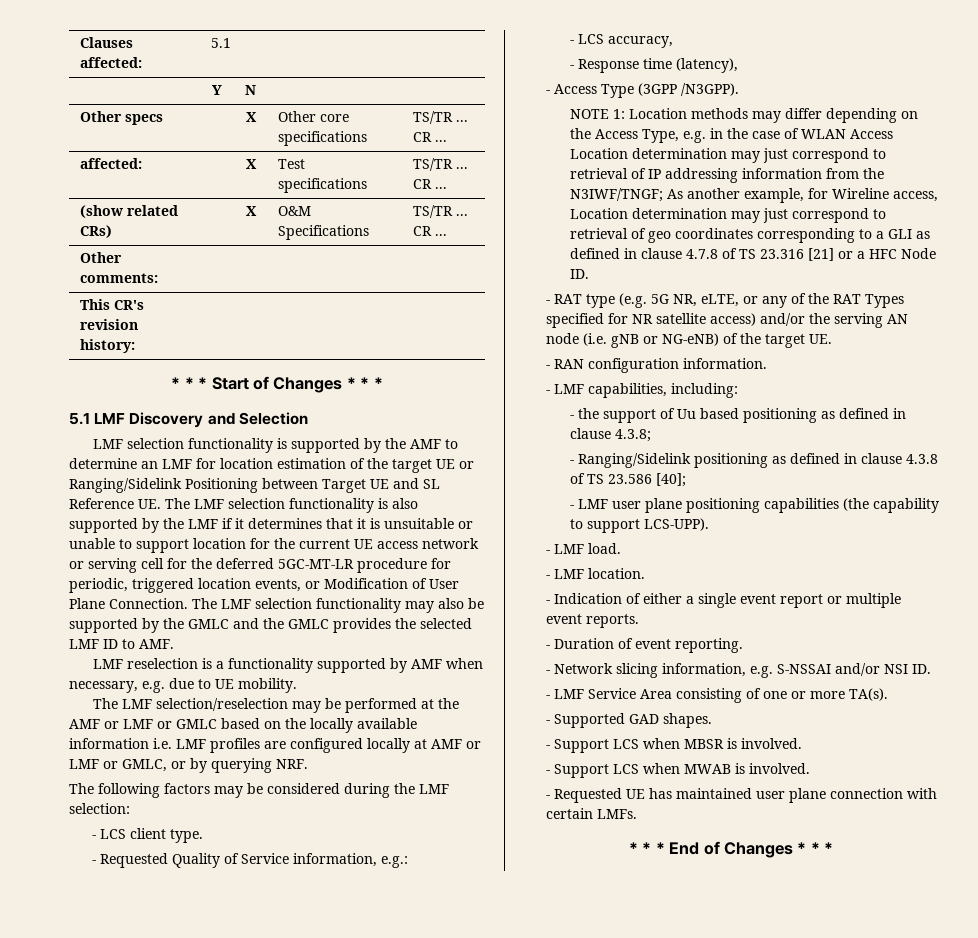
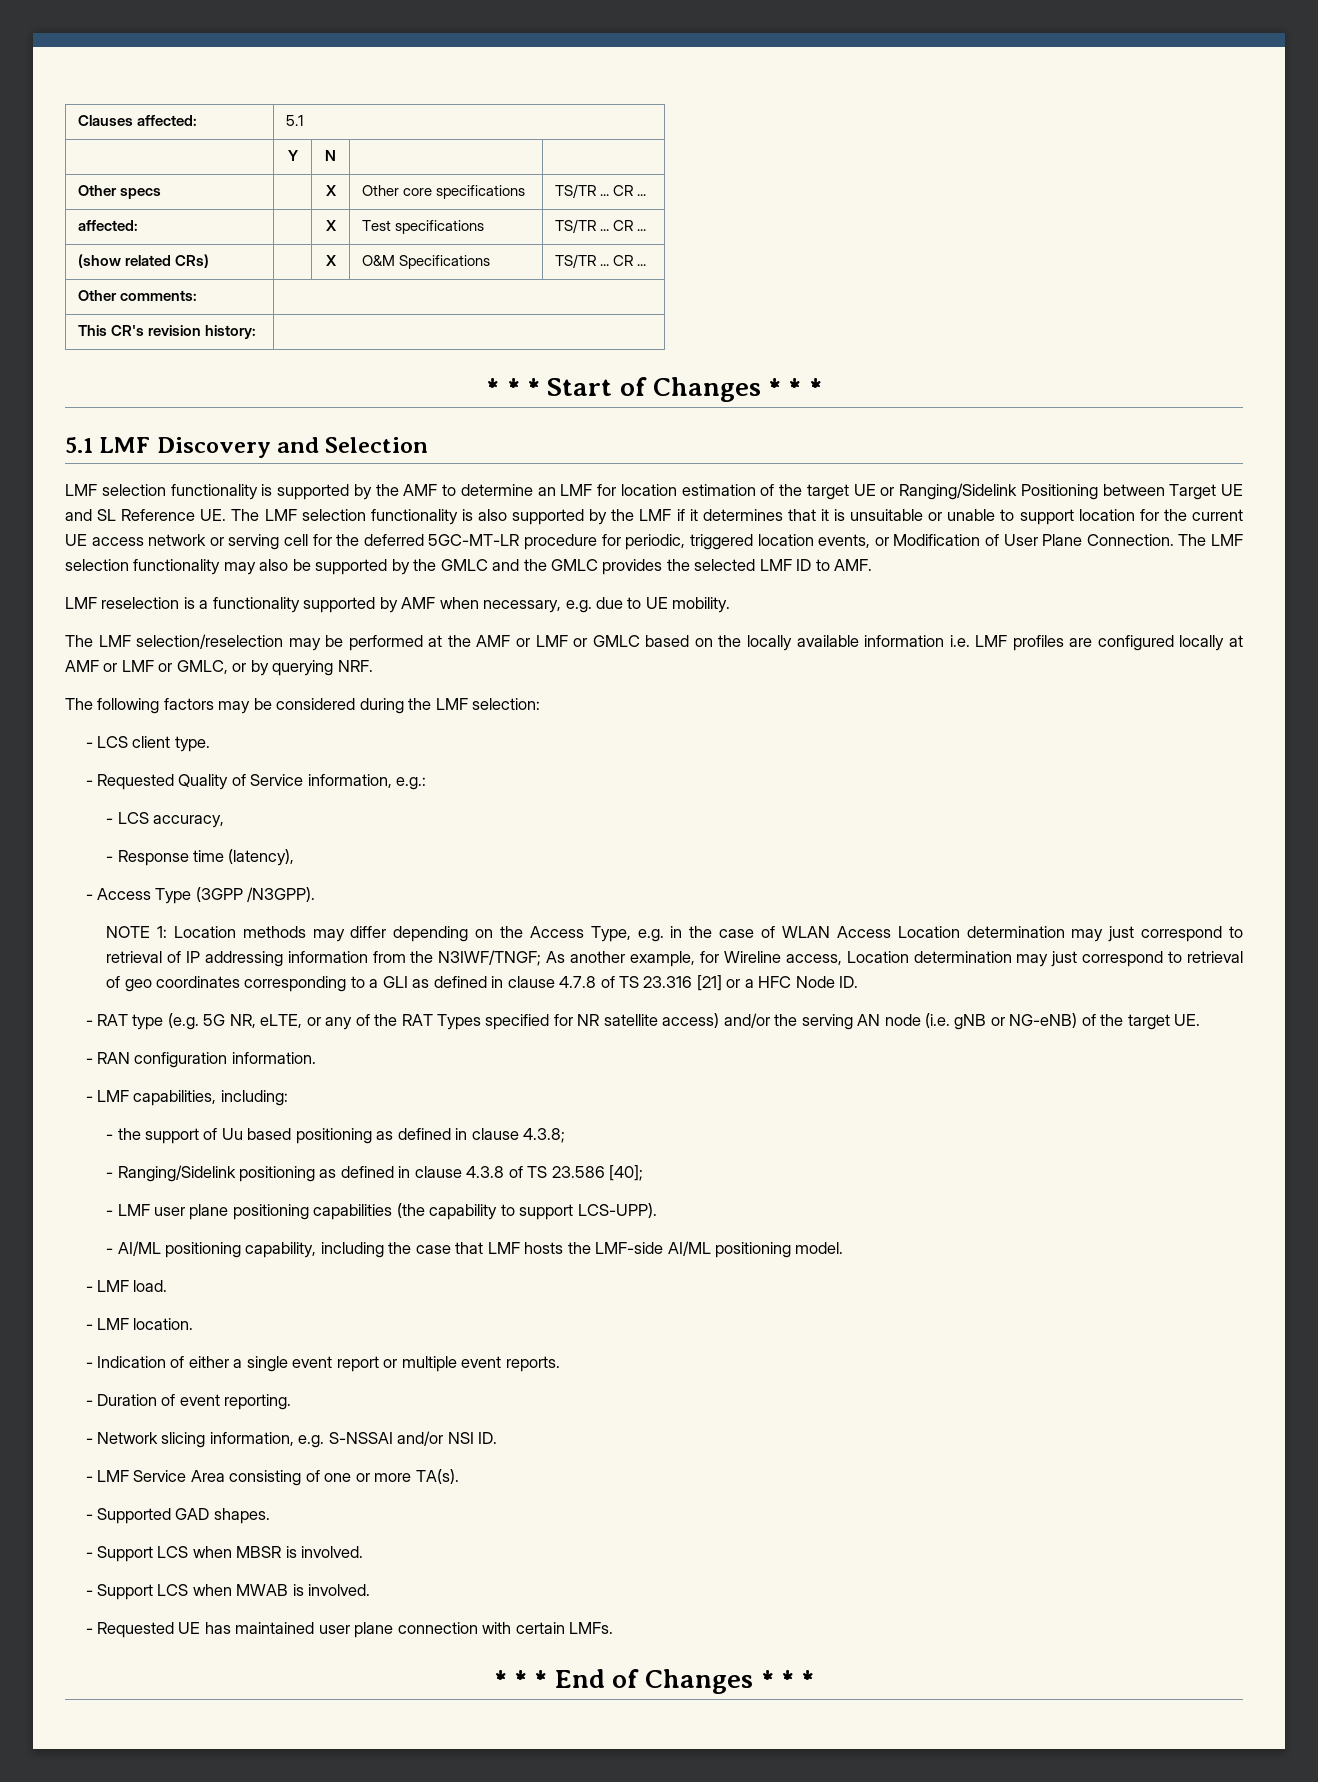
+ - AI/ML positioning capability, including the case that LMF hosts the LMF-side AI/ML positioning model.

